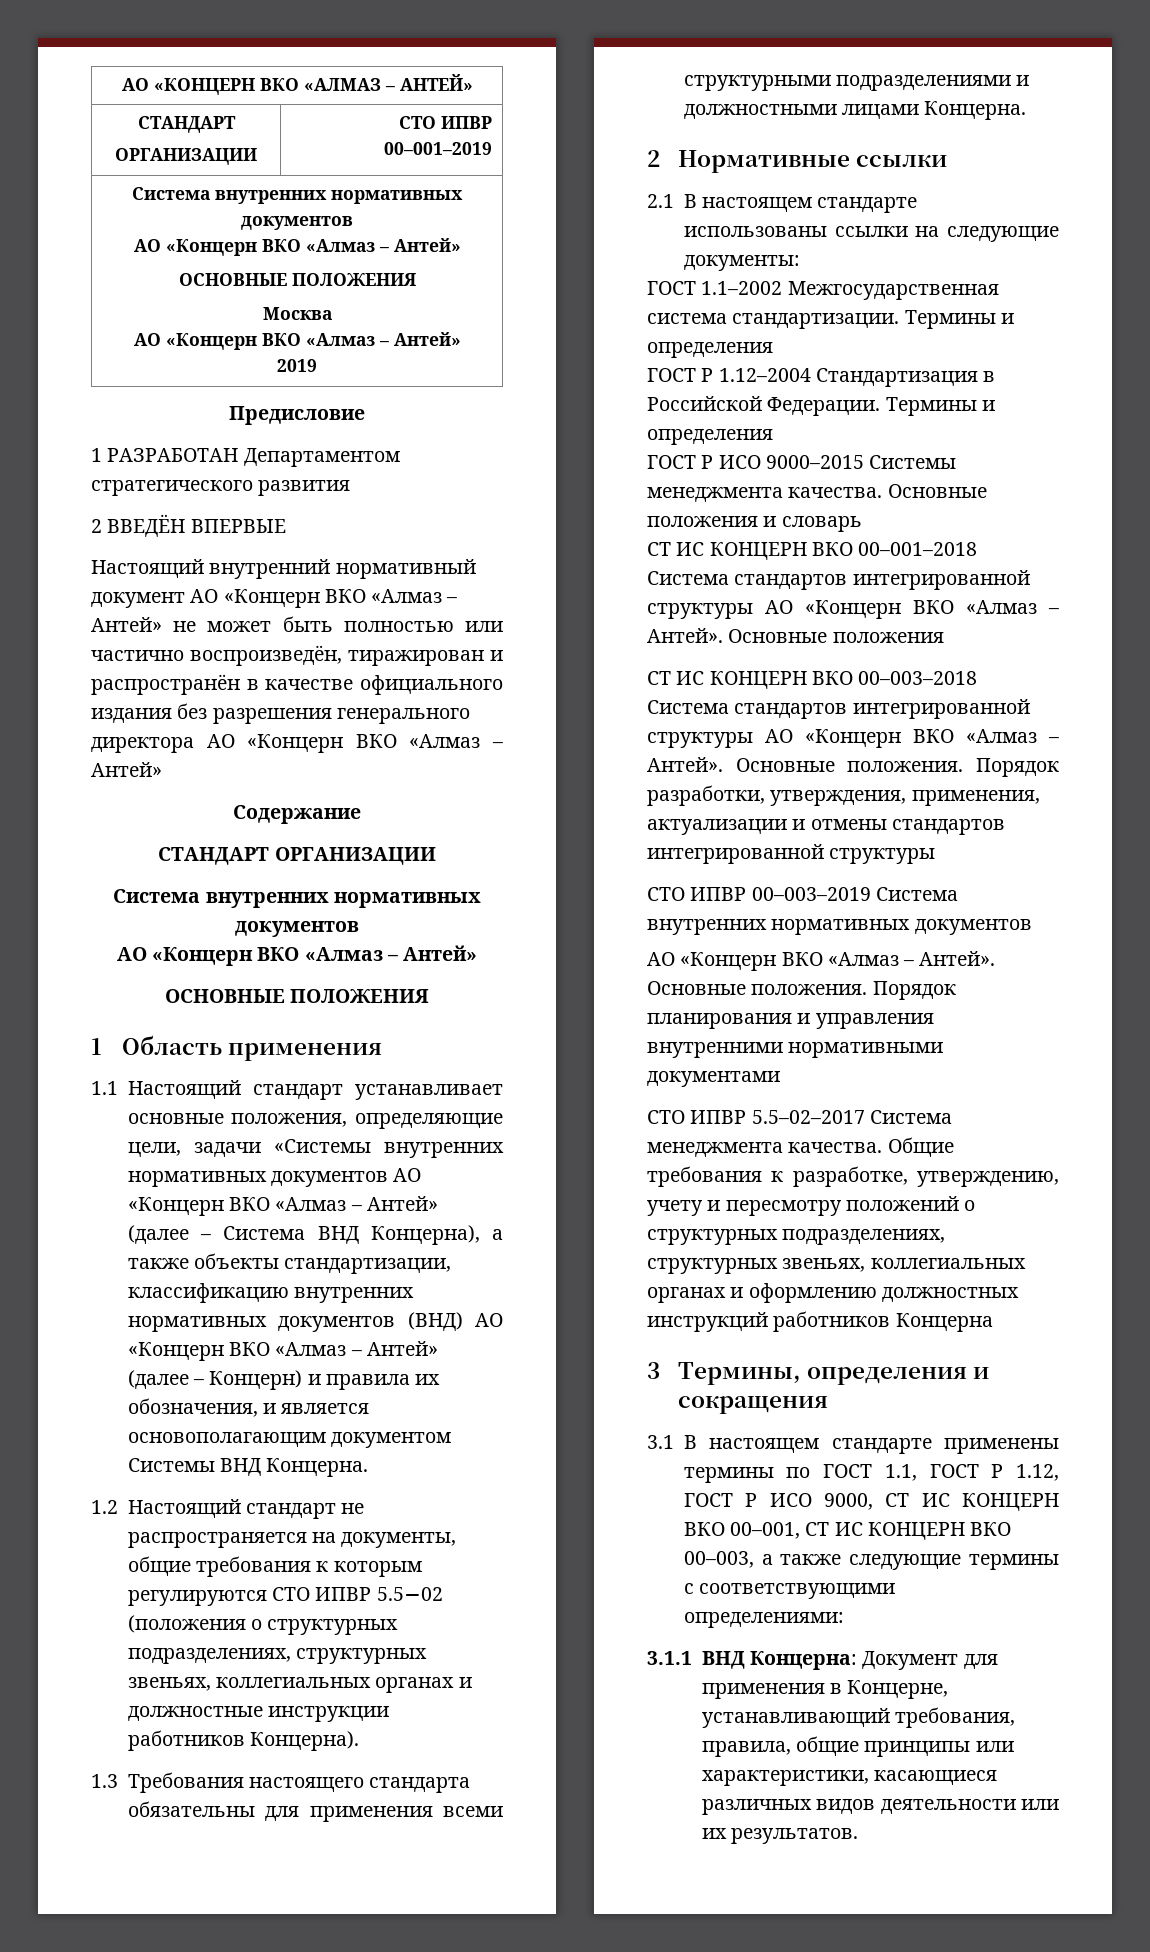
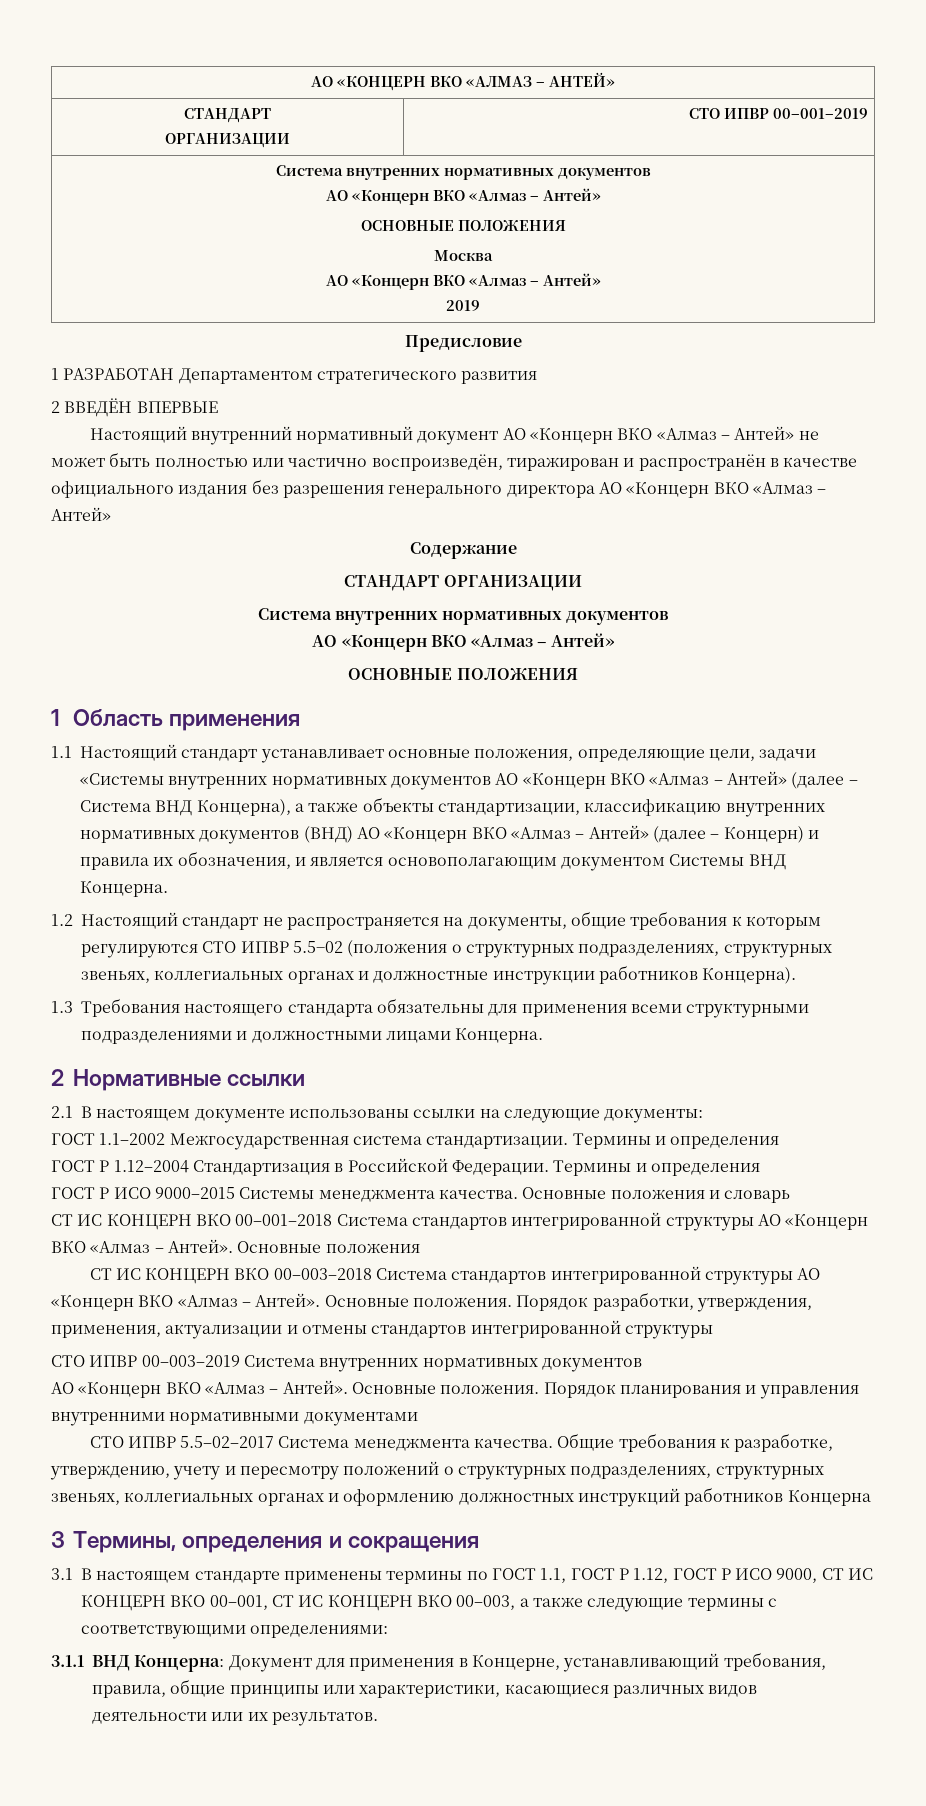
- 2.1 В настоящем стандарте использованы ссылки на следующие документы:
+ 2.1 В настоящем документе использованы ссылки на следующие документы:

